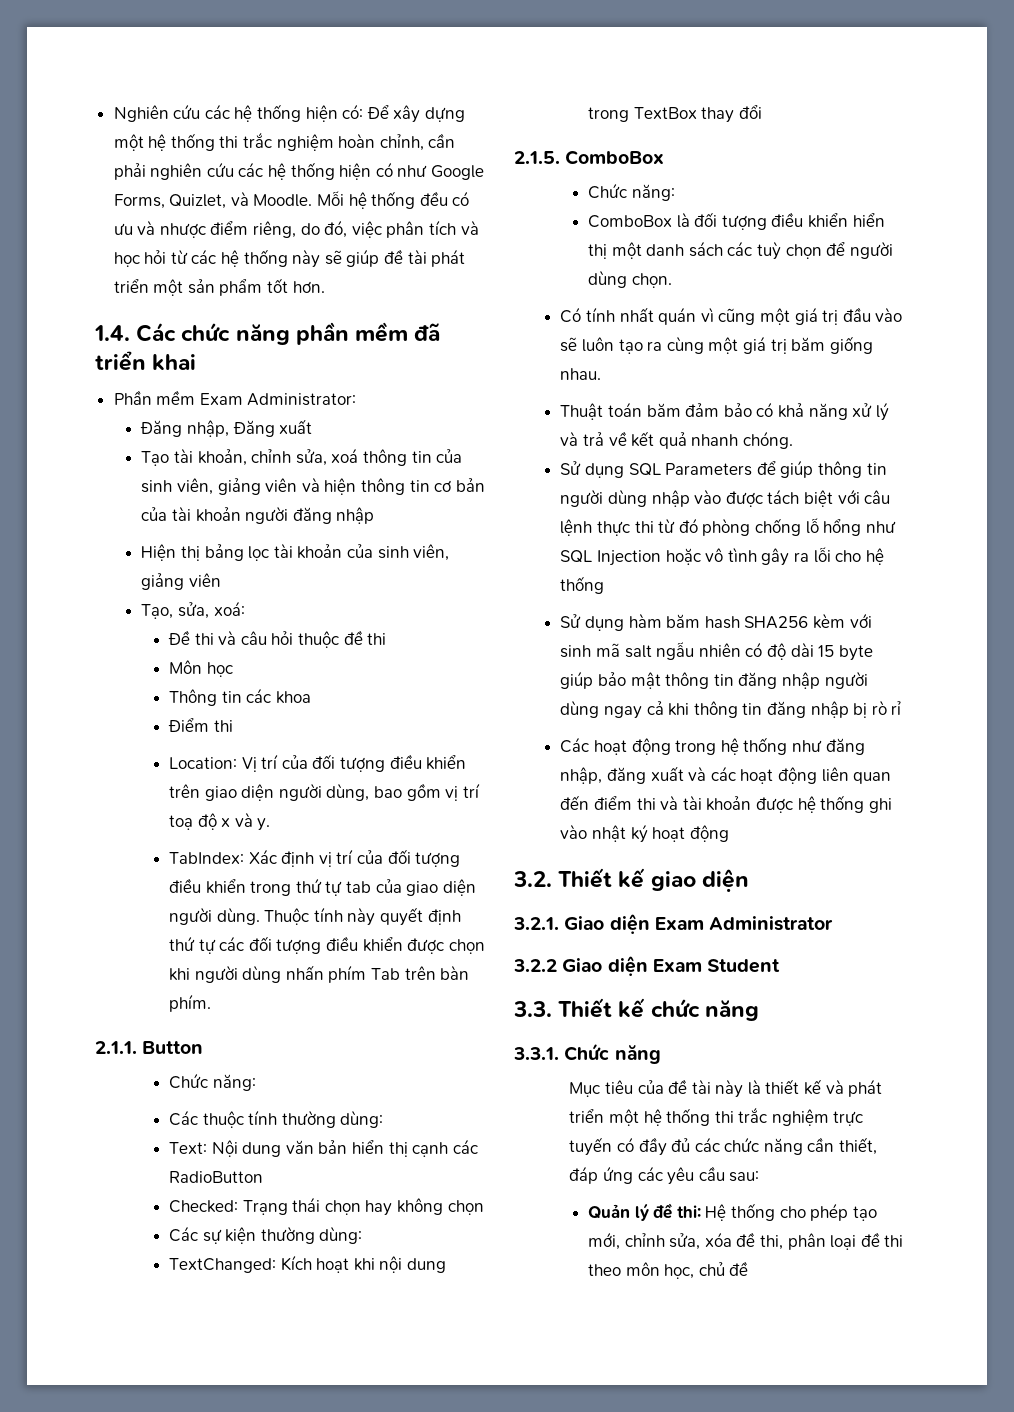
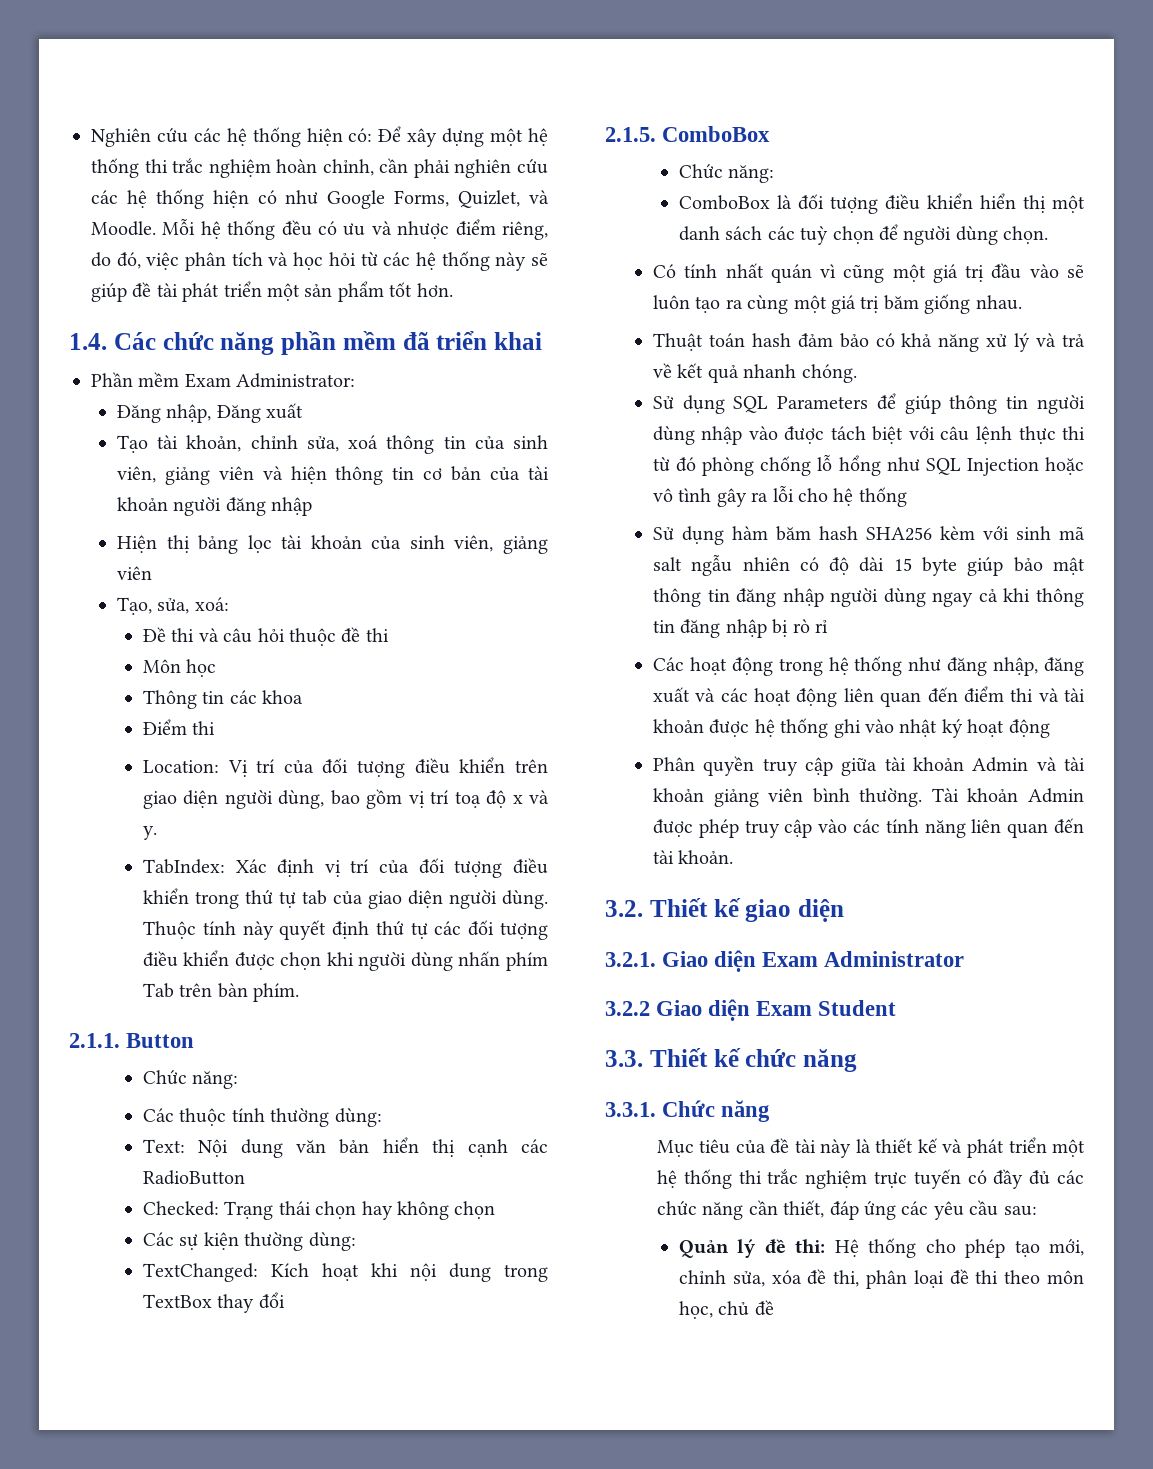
- Thuật toán băm đảm bảo có khả năng xử lý và trả về kết quả nhanh chóng.
+ Thuật toán hash đảm bảo có khả năng xử lý và trả về kết quả nhanh chóng.
+ Phân quyền truy cập giữa tài khoản Admin và tài khoản giảng viên bình thường. Tài khoản Admin được phép truy cập vào các tính năng liên quan đến tài khoản.

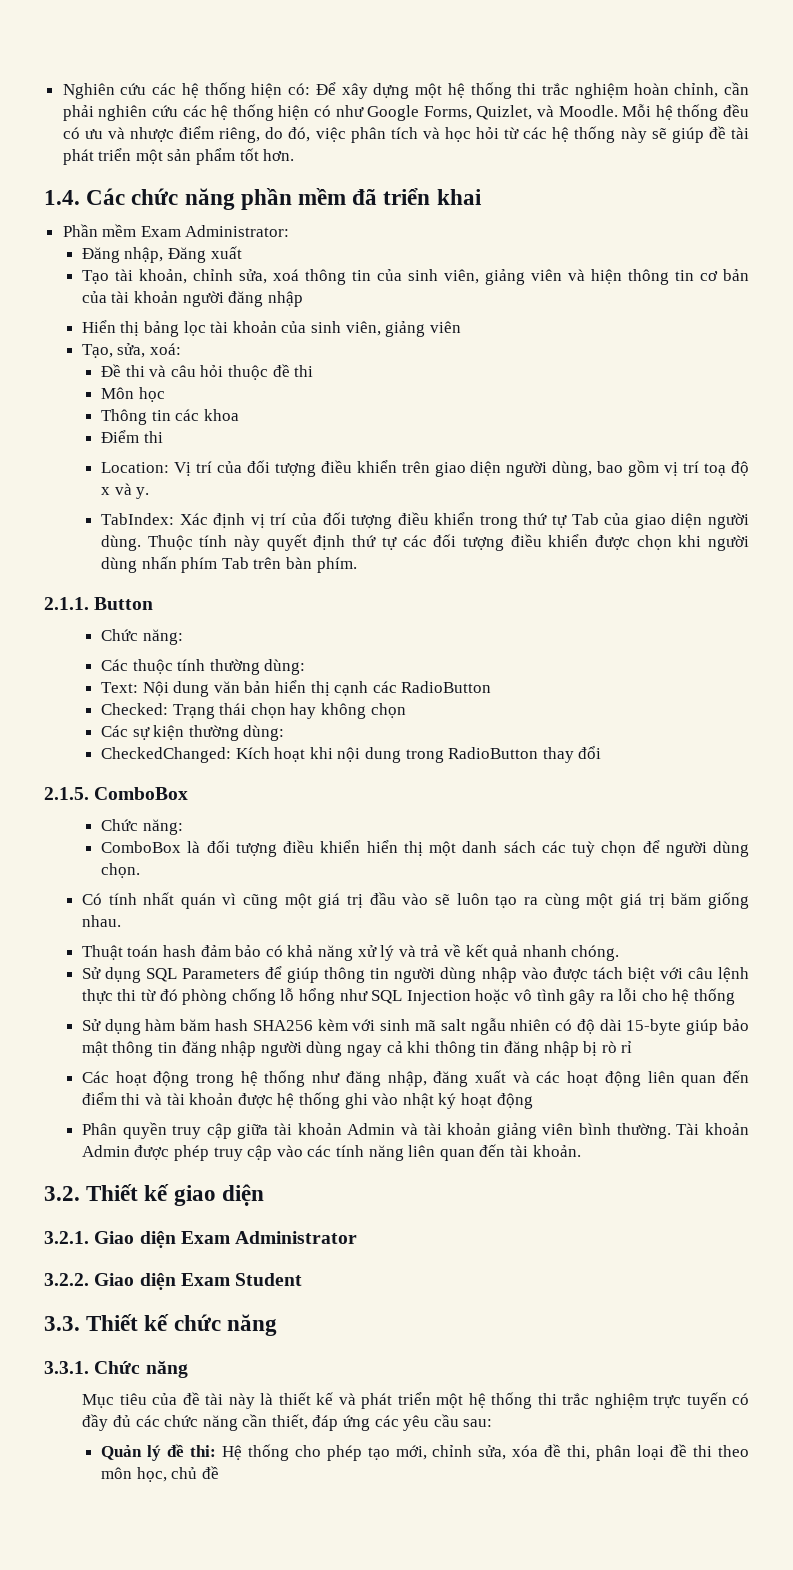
- Hiện thị bảng lọc tài khoản của sinh viên, giảng viên
+ Hiển thị bảng lọc tài khoản của sinh viên, giảng viên
- TabIndex: Xác định vị trí của đối tượng điều khiển trong thứ tự tab của giao diện người dùng.
+ TabIndex: Xác định vị trí của đối tượng điều khiển trong thứ tự Tab của giao diện người dùng.
- TextChanged: Kích hoạt khi nội dung trong TextBox thay đổi
+ CheckedChanged: Kích hoạt khi nội dung trong RadioButton thay đổi
- Sử dụng hàm băm hash SHA256 kèm với sinh mã salt ngẫu nhiên có độ dài 15 byte giúp bảo mật thông tin đăng nhập người dùng ngay cả khi thông tin đăng nhập bị rò rỉ
+ Sử dụng hàm băm hash SHA256 kèm với sinh mã salt ngẫu nhiên có độ dài 15-byte giúp bảo mật thông tin đăng nhập người dùng ngay cả khi thông tin đăng nhập bị rò rỉ
- 3.2.2 Giao diện Exam Student
+ 3.2.2. Giao diện Exam Student

